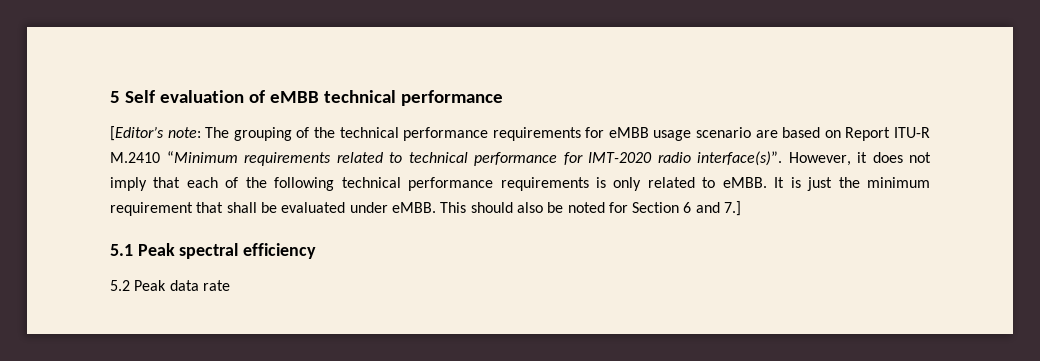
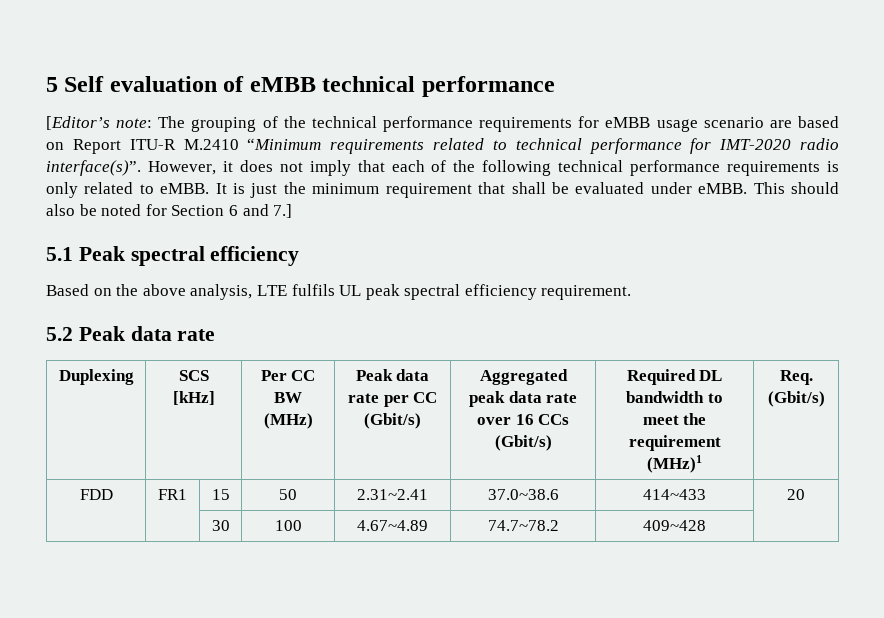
+ Based on the above analysis, LTE fulfils UL peak spectral efficiency requirement.
  5.2 Peak data rate
+ Duplexing | SCS [kHz] | Per CC BW (MHz) | Peak data rate per CC (Gbit/s) | Aggregated peak data rate over 16 CCs (Gbit/s) | Required DL bandwidth to meet the requirement (MHz)1 | Req. (Gbit/s)
+ FDD | FR1 | 15 | 50 | 2.31~2.41 | 37.0~38.6 | 414~433 | 20
+ | | 30 | 100 | 4.67~4.89 | 74.7~78.2 | 409~428 |

